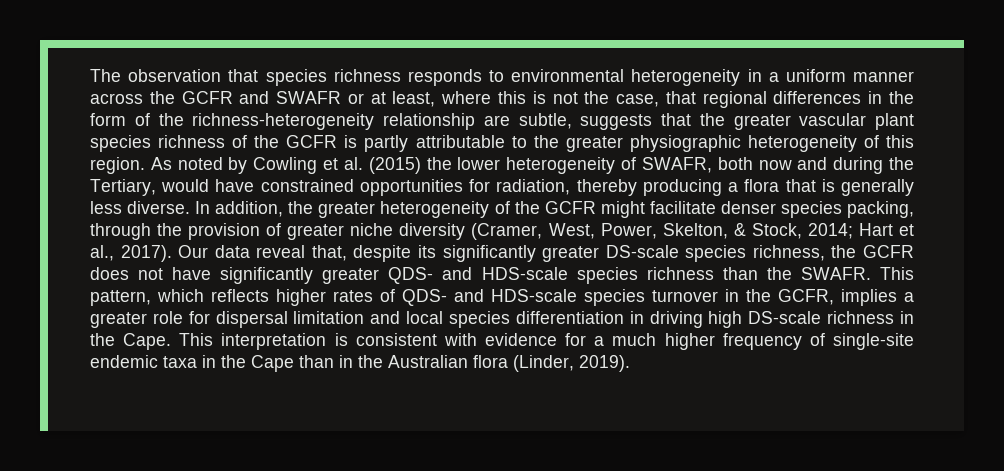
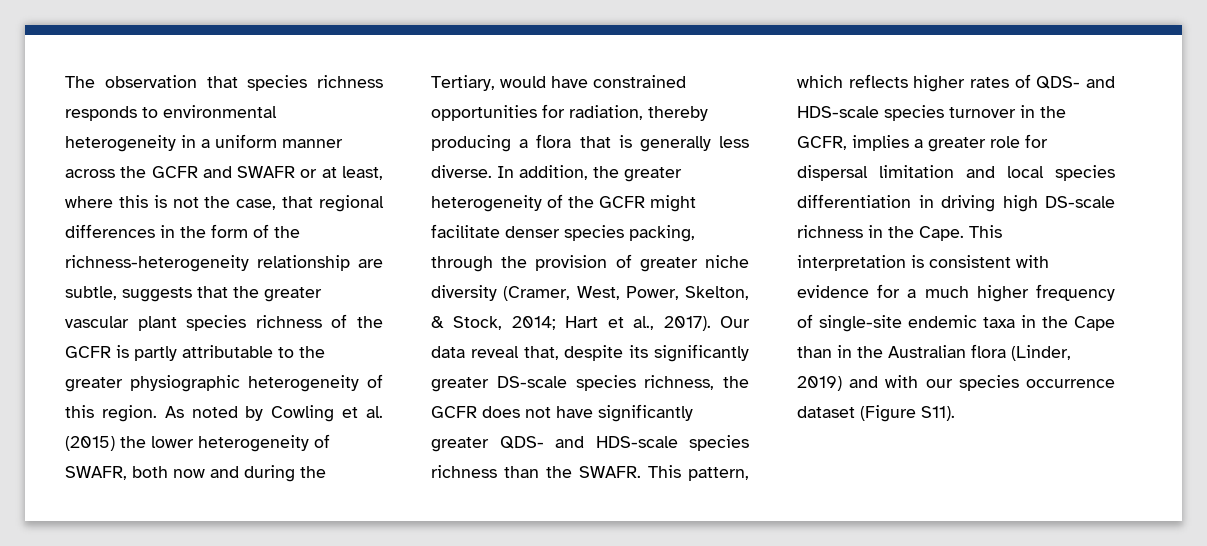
- This interpretation is consistent with evidence for a much higher frequency of single-site endemic taxa in the Cape than in the Australian flora (Linder, 2019).
+ This interpretation is consistent with evidence for a much higher frequency of single-site endemic taxa in the Cape than in the Australian flora (Linder, 2019) and with our species occurrence dataset (Figure S11).

